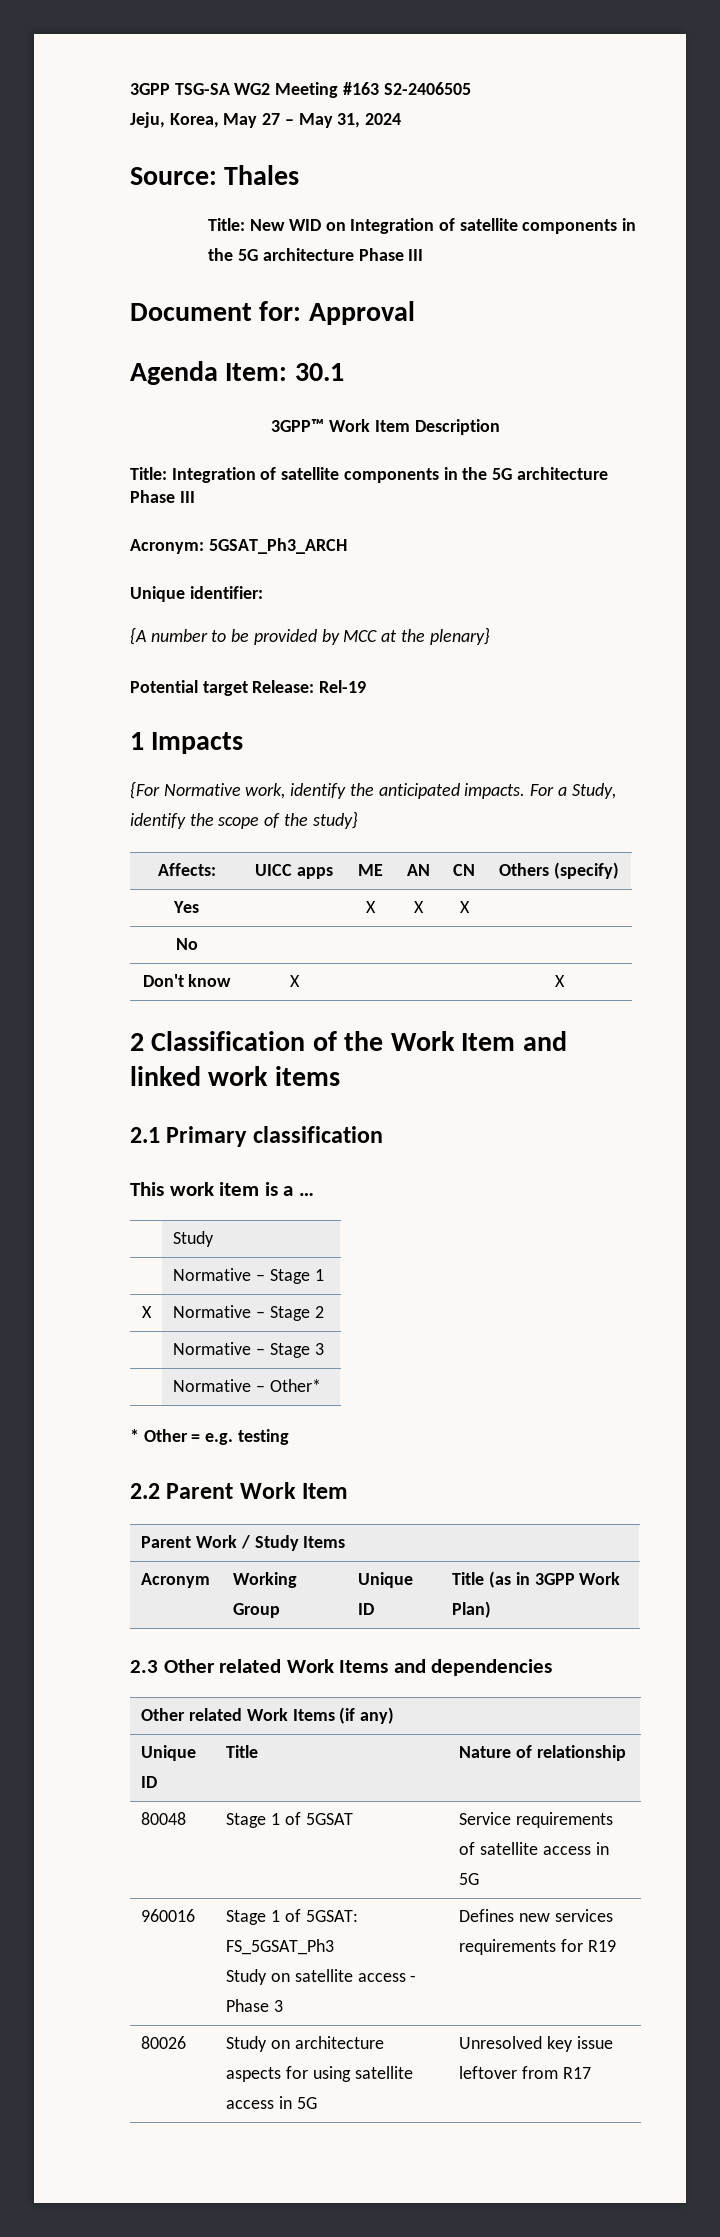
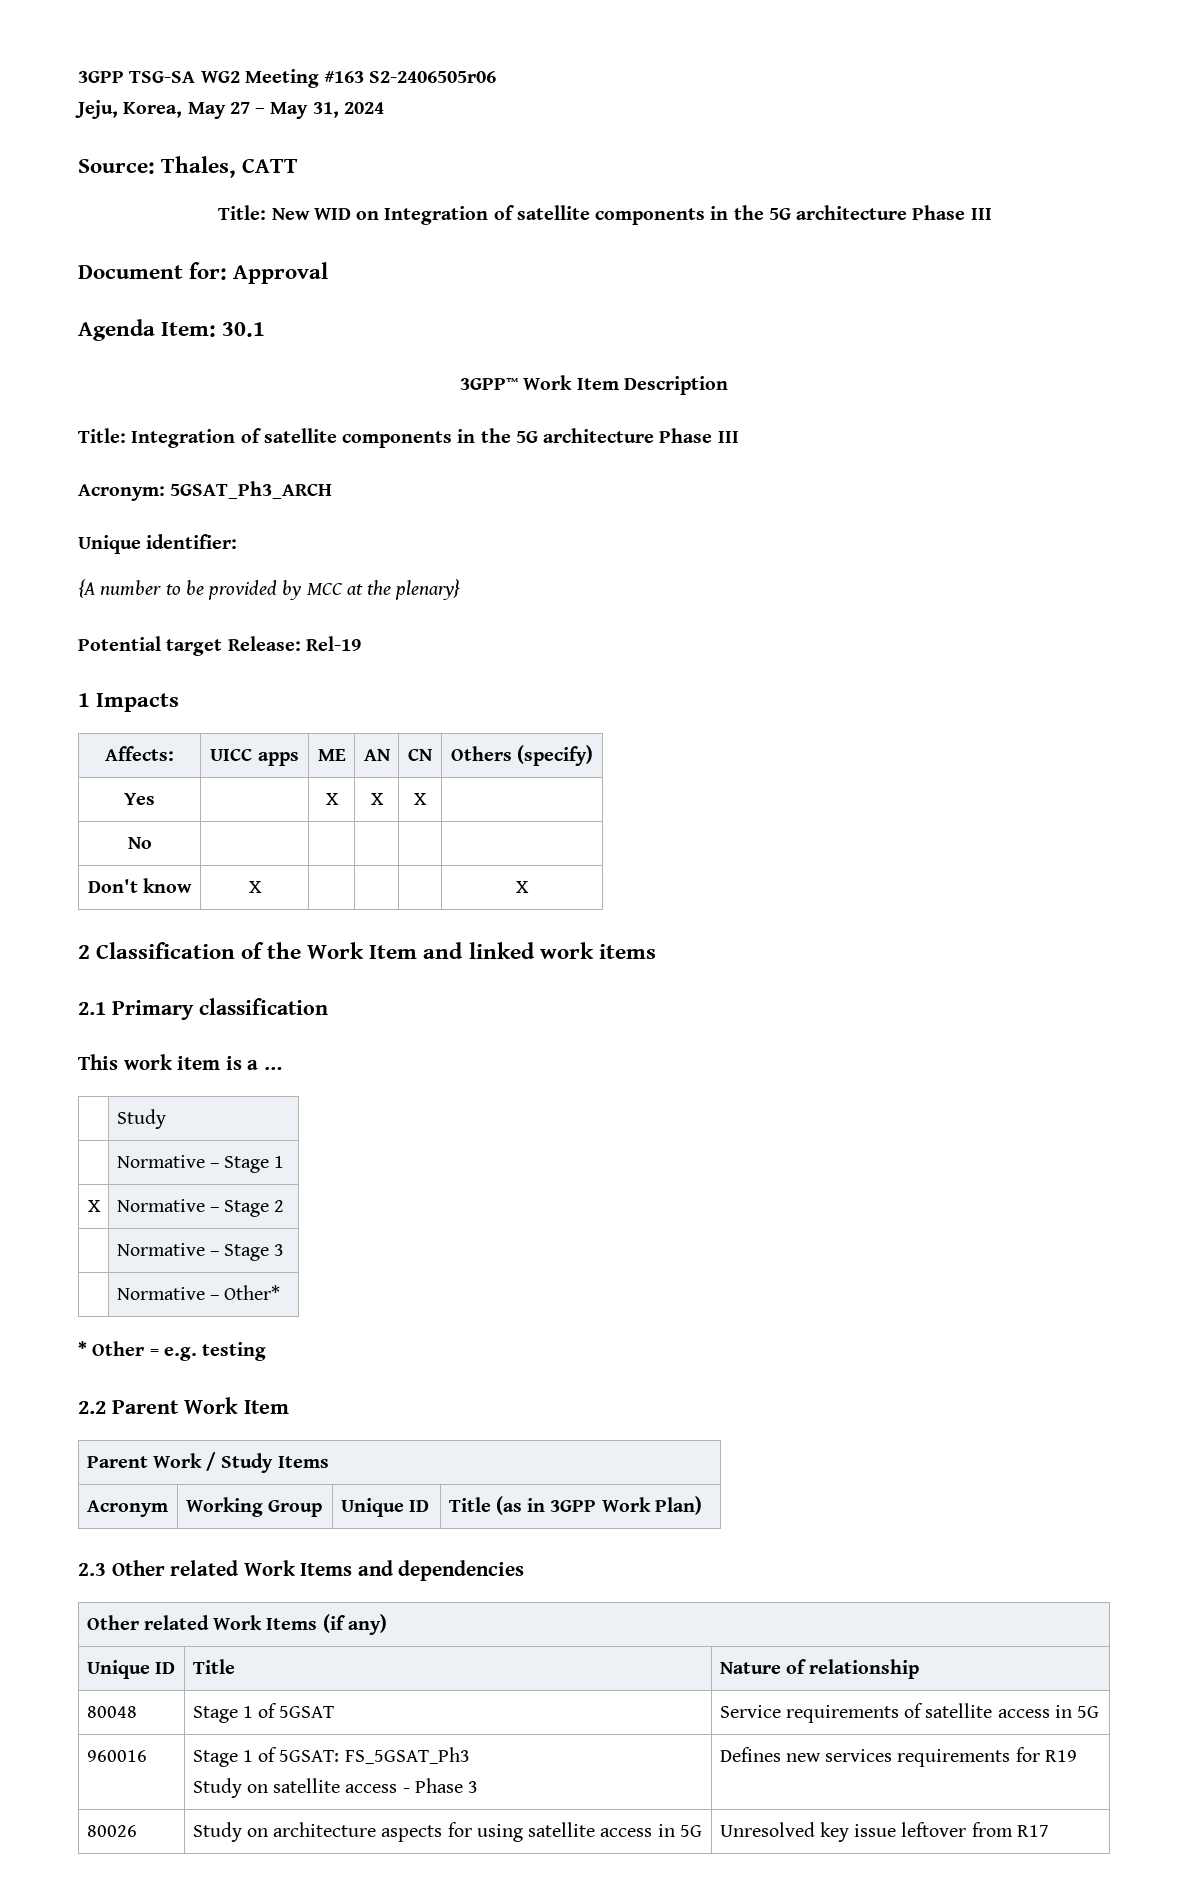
- 3GPP TSG-SA WG2 Meeting #163 S2-2406505
+ 3GPP TSG-SA WG2 Meeting #163 S2-2406505r06
- Source: Thales
+ Source: Thales, CATT
- {For Normative work, identify the anticipated impacts. For a Study, identify the scope of the study}

